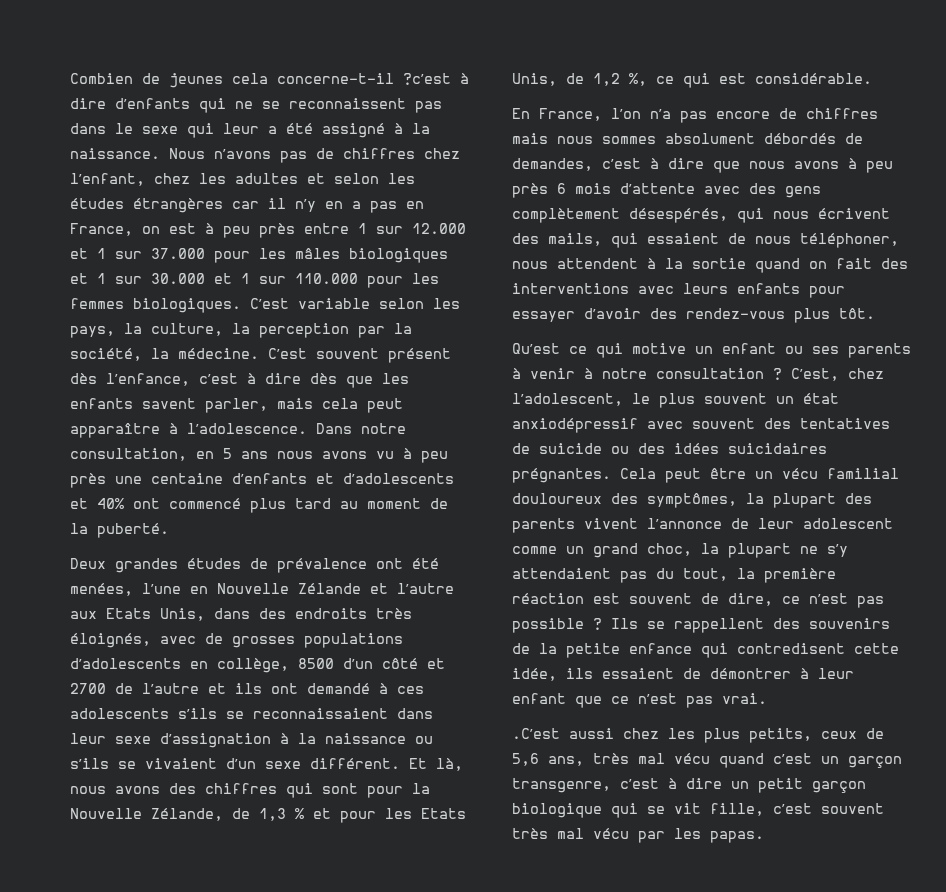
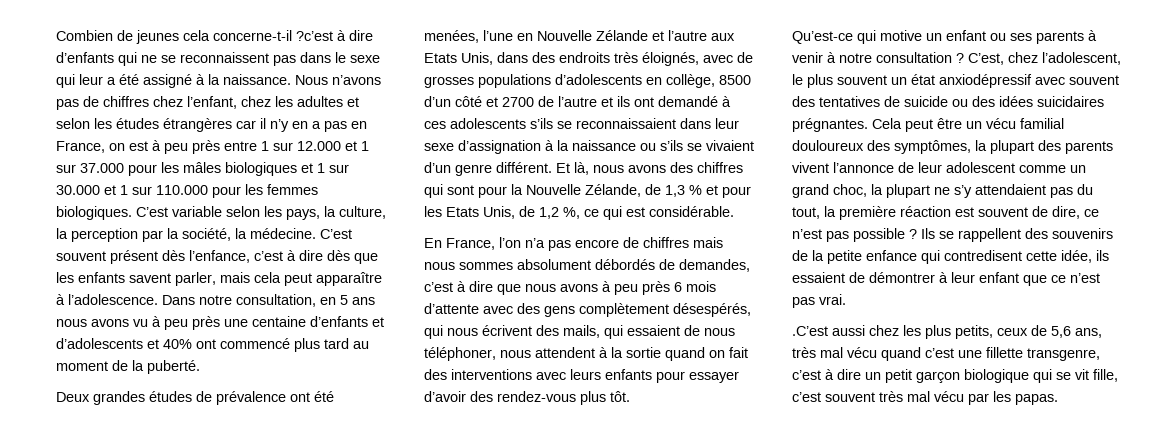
- Deux grandes études de prévalence ont été menées, l’une en Nouvelle Zélande et l’autre aux Etats Unis, dans des endroits très éloignés, avec de grosses populations d’adolescents en collège, 8500 d’un côté et 2700 de l’autre et ils ont demandé à ces adolescents s’ils se reconnaissaient dans leur sexe d’assignation à la naissance ou s’ils se vivaient d’un sexe différent.
+ Deux grandes études de prévalence ont été menées, l’une en Nouvelle Zélande et l’autre aux Etats Unis, dans des endroits très éloignés, avec de grosses populations d’adolescents en collège, 8500 d’un côté et 2700 de l’autre et ils ont demandé à ces adolescents s’ils se reconnaissaient dans leur sexe d’assignation à la naissance ou s’ils se vivaient d’un genre différent.
- Qu’est ce qui motive un enfant ou ses parents à venir à notre consultation ?
+ Qu’est-ce qui motive un enfant ou ses parents à venir à notre consultation ?
- .C’est aussi chez les plus petits, ceux de 5,6 ans, très mal vécu quand c’est un garçon transgenre, c’est à dire un petit garçon biologique qui se vit fille, c’est souvent très mal vécu par les papas.
+ .C’est aussi chez les plus petits, ceux de 5,6 ans, très mal vécu quand c’est une fillette transgenre, c’est à dire un petit garçon biologique qui se vit fille, c’est souvent très mal vécu par les papas.

